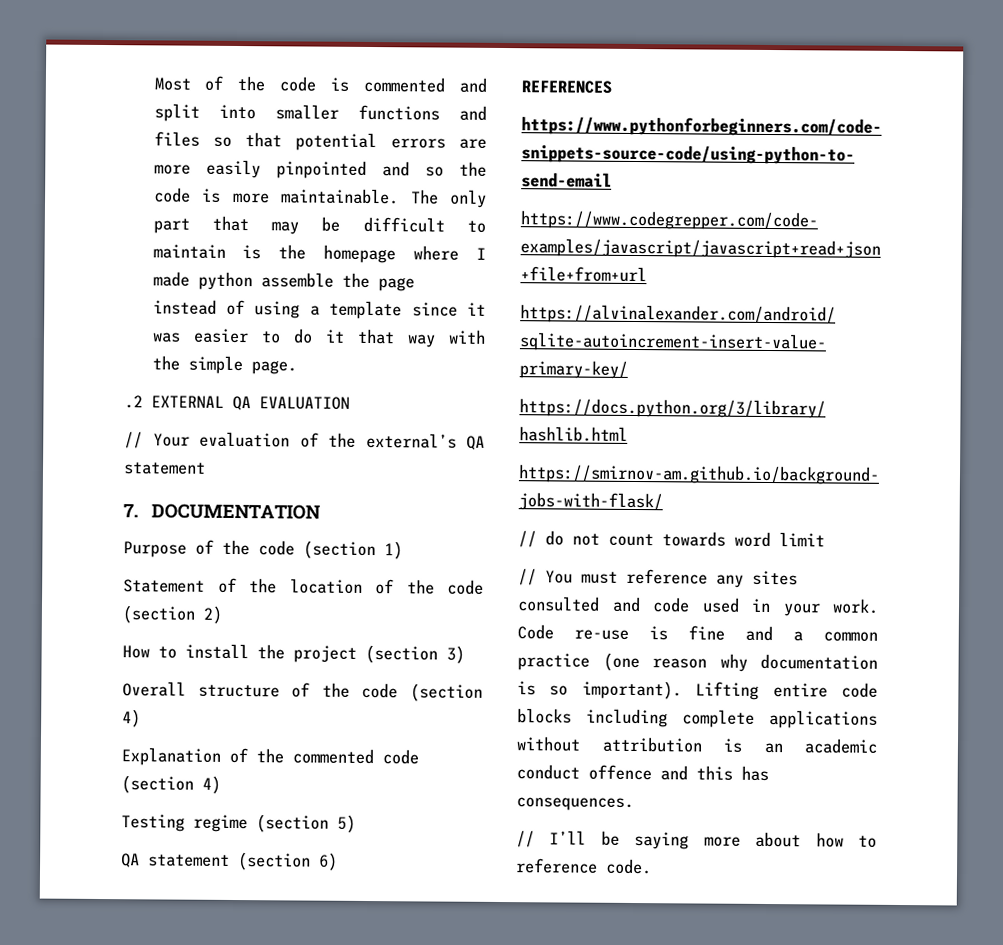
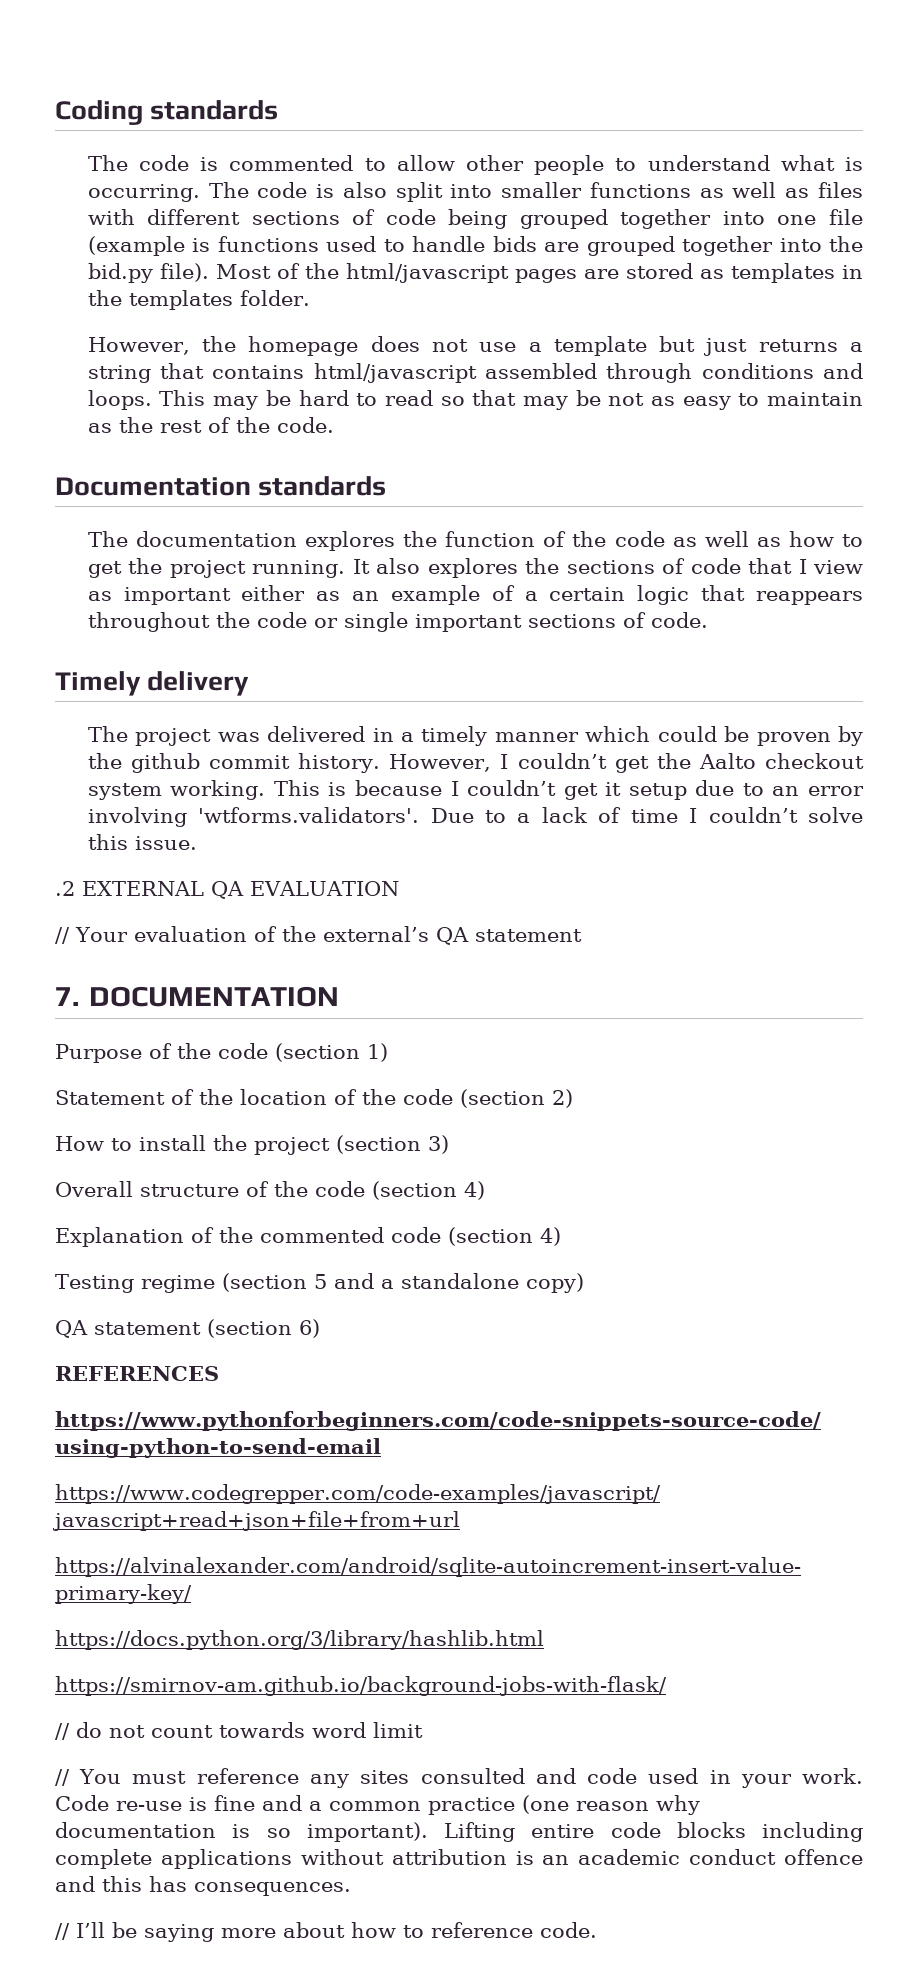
- Most of the code is commented and split into smaller functions and files so that potential errors are more easily pinpointed and so the code is more maintainable. The only part that may be difficult to maintain is the homepage where I made python assemble the page instead of using a template since it was easier to do it that way with the simple page.
+ Coding standards
+ The code is commented to allow other people to understand what is occurring. The code is also split into smaller functions as well as files with different sections of code being grouped together into one file (example is functions used to handle bids are grouped together into the bid.py file). Most of the html/javascript pages are stored as templates in the templates folder.
+ However, the homepage does not use a template but just returns a string that contains html/javascript assembled through conditions and loops. This may be hard to read so that may be not as easy to maintain as the rest of the code.
+ Documentation standards
+ The documentation explores the function of the code as well as how to get the project running. It also explores the sections of code that I view as important either as an example of a certain logic that reappears throughout the code or single important sections of code.
+ Timely delivery
+ The project was delivered in a timely manner which could be proven by the github commit history. However, I couldn’t get the Aalto checkout system working. This is because I couldn’t get it setup due to an error involving 'wtforms.validators'. Due to a lack of time I couldn’t solve this issue.
- Testing regime (section 5)
+ Testing regime (section 5 and a standalone copy)

